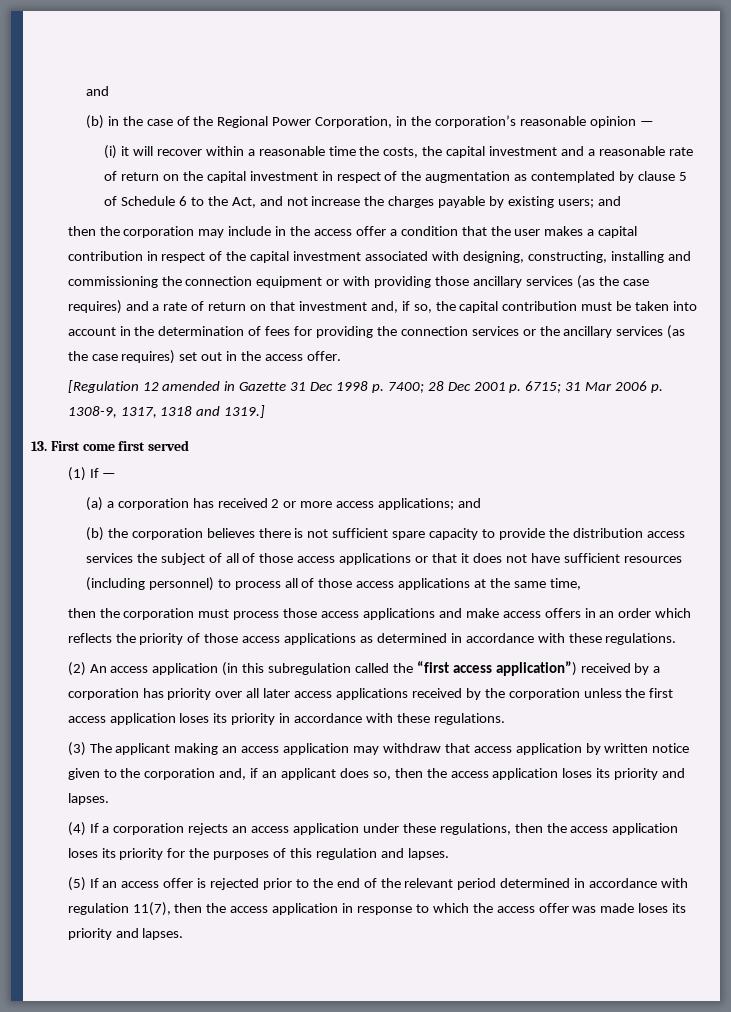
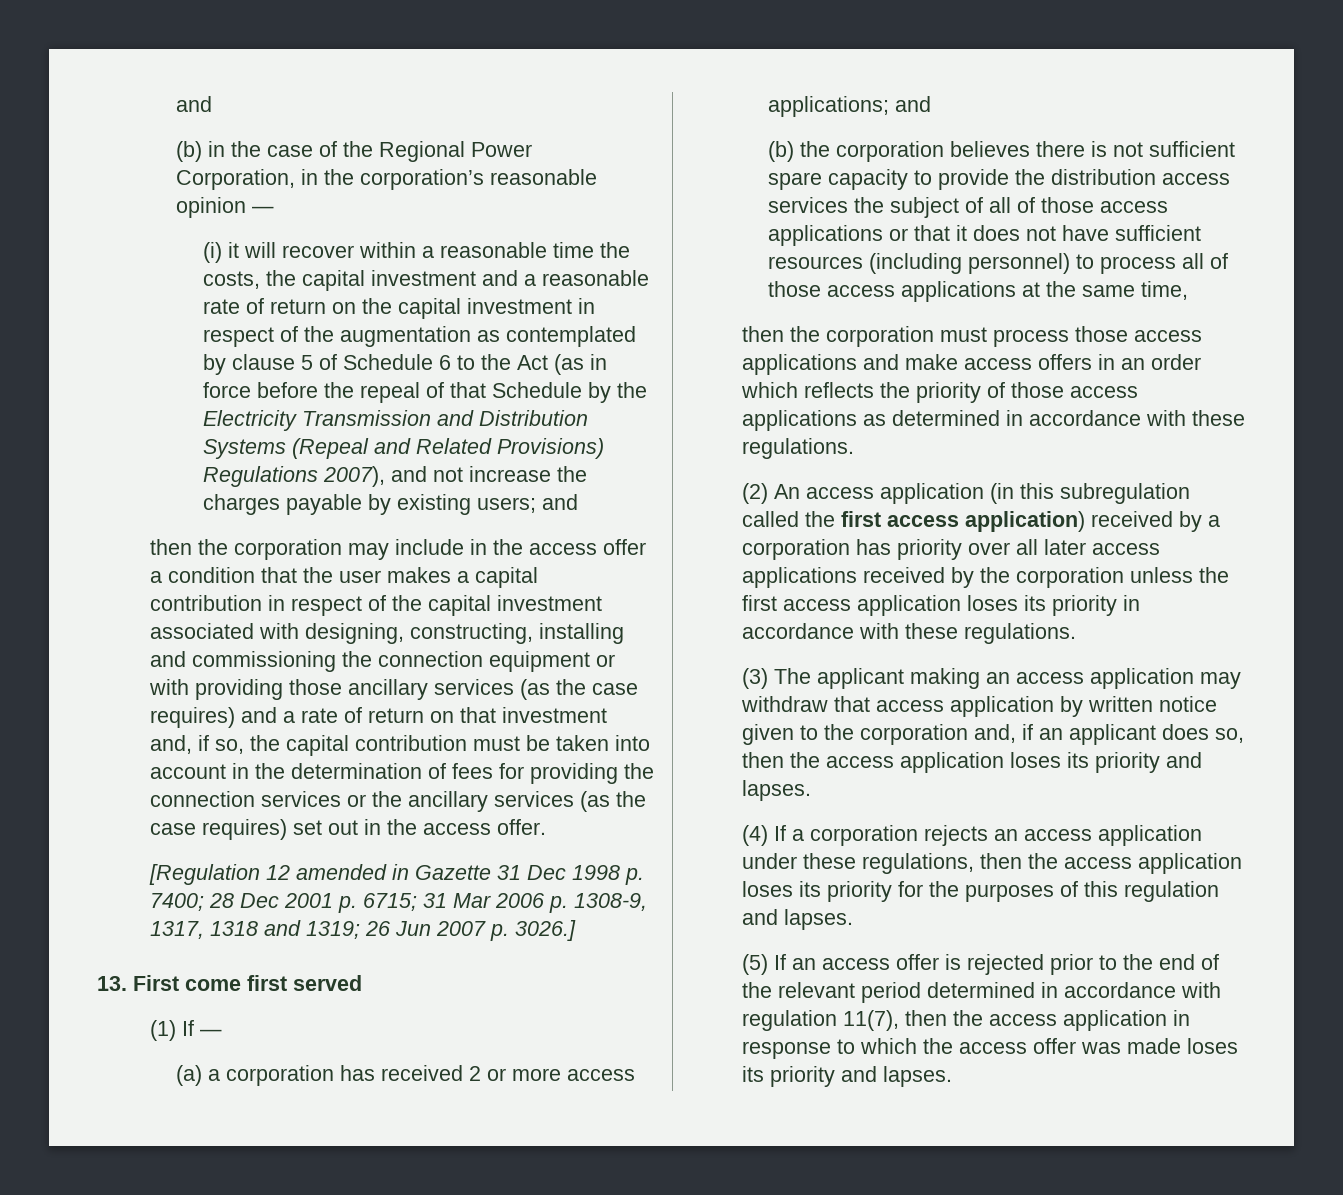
- (i) it will recover within a reasonable time the costs, the capital investment and a reasonable rate of return on the capital investment in respect of the augmentation as contemplated by clause 5 of Schedule 6 to the Act, and not increase the charges payable by existing users; and
+ (i) it will recover within a reasonable time the costs, the capital investment and a reasonable rate of return on the capital investment in respect of the augmentation as contemplated by clause 5 of Schedule 6 to the Act (as in force before the repeal of that Schedule by the Electricity Transmission and Distribution Systems (Repeal and Related Provisions) Regulations 2007), and not increase the charges payable by existing users; and
- [Regulation 12 amended in Gazette 31 Dec 1998 p. 7400; 28 Dec 2001 p. 6715; 31 Mar 2006 p. 1308-9, 1317, 1318 and 1319.]
+ [Regulation 12 amended in Gazette 31 Dec 1998 p. 7400; 28 Dec 2001 p. 6715; 31 Mar 2006 p. 1308-9, 1317, 1318 and 1319; 26 Jun 2007 p. 3026.]
- (2) An access application (in this subregulation called the “first access application”) received by a corporation has priority over all later access applications received by the corporation unless the first access application loses its priority in accordance with these regulations.
+ (2) An access application (in this subregulation called the first access application) received by a corporation has priority over all later access applications received by the corporation unless the first access application loses its priority in accordance with these regulations.

